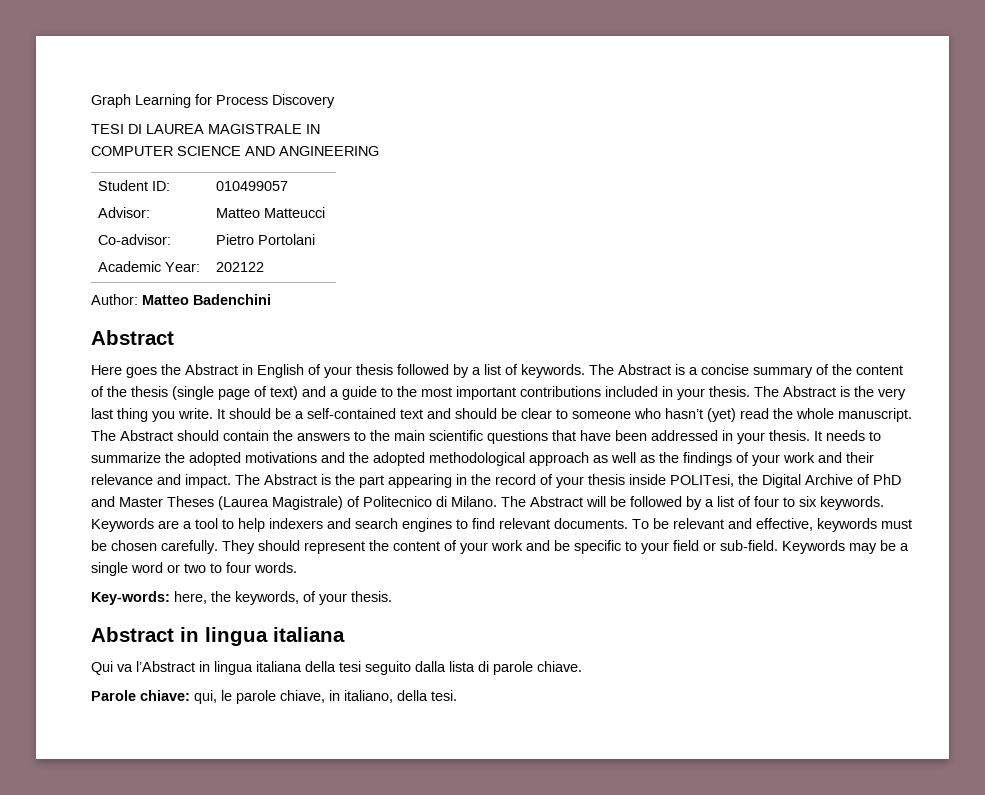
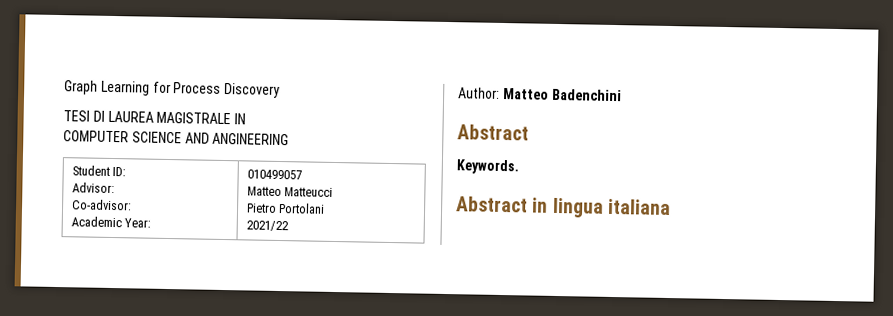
  Student ID:
  Advisor:
  Co-advisor:
  Academic Year: | 010499057
  Matteo Matteucci
  Pietro Portolani
- 202122
+ 2021/22
- Here goes the Abstract in English of your thesis followed by a list of keywords. The Abstract is a concise summary of the content of the thesis (single page of text) and a guide to the most important contributions included in your thesis. The Abstract is the very last thing you write. It should be a self-contained text and should be clear to someone who hasn’t (yet) read the whole manuscript. The Abstract should contain the answers to the main scientific questions that have been addressed in your thesis. It needs to summarize the adopted motivations and the adopted methodological approach as well as the findings of your work and their relevance and impact. The Abstract is the part appearing in the record of your thesis inside POLITesi, the Digital Archive of PhD and Master Theses (Laurea Magistrale) of Politecnico di Milano. The Abstract will be followed by a list of four to six keywords. Keywords are a tool to help indexers and search engines to find relevant documents. To be relevant and effective, keywords must be chosen carefully. They should represent the content of your work and be specific to your field or sub-field. Keywords may be a single word or two to four words.
- Key-words: here, the keywords, of your thesis.
+ Keywords.
  Abstract in lingua italiana
- Qui va l’Abstract in lingua italiana della tesi seguito dalla lista di parole chiave.
- Parole chiave: qui, le parole chiave, in italiano, della tesi.

